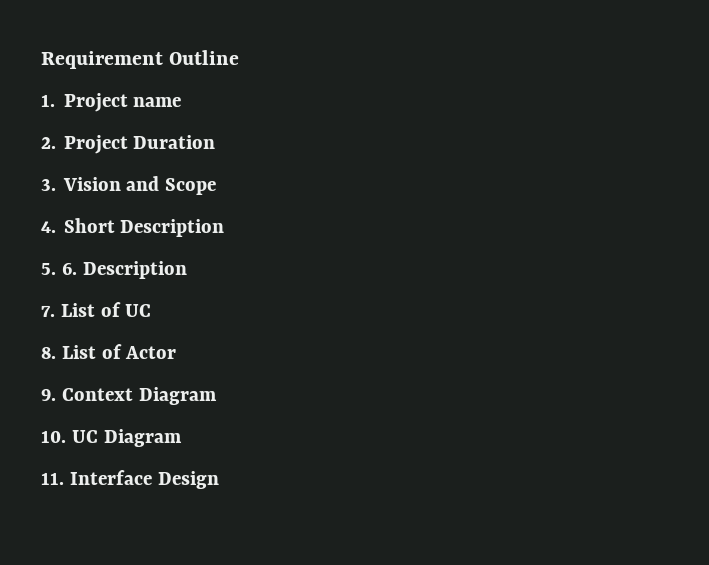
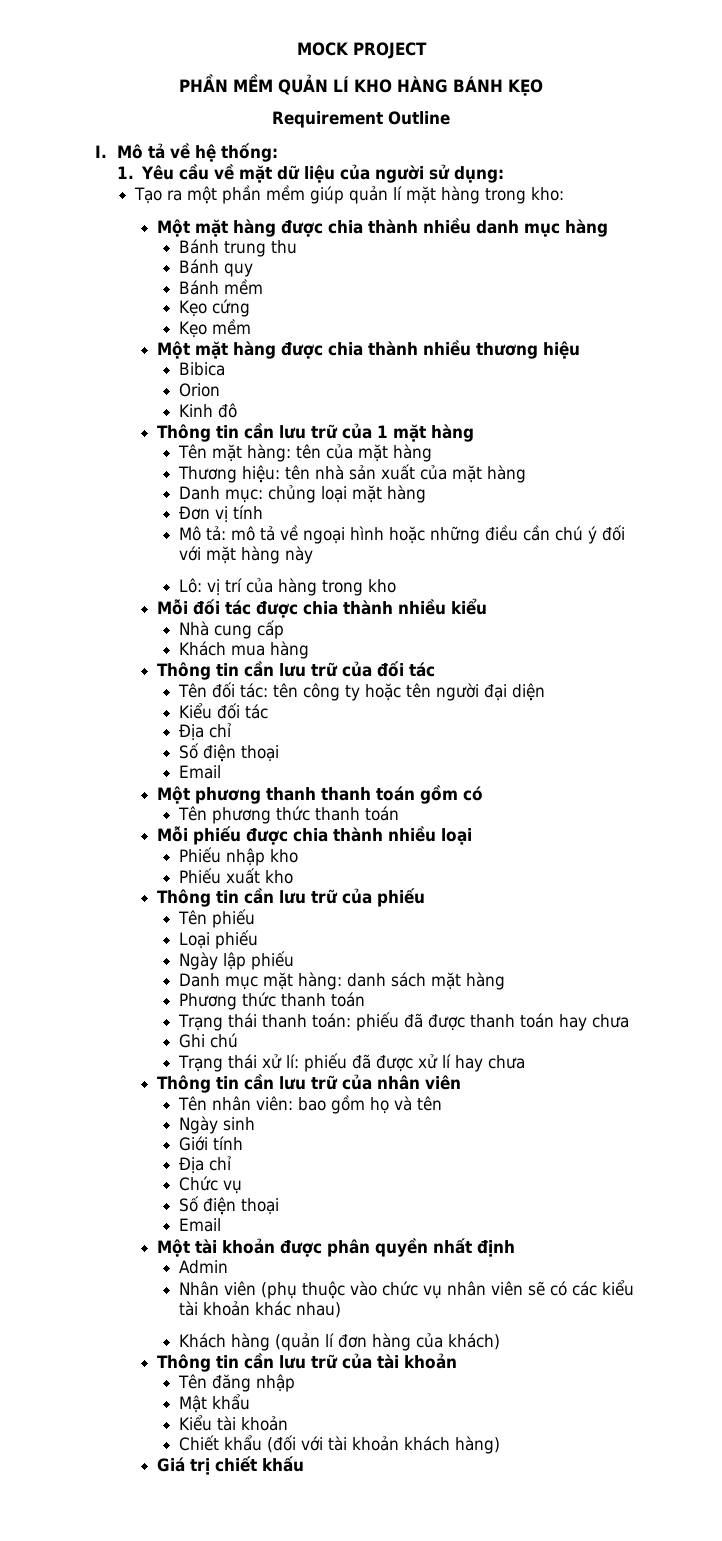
+ MOCK PROJECT
+ PHẦN MỀM QUẢN LÍ KHO HÀNG BÁNH KẸO
  Requirement Outline
- 1. Project name
- 2. Project Duration
- 3. Vision and Scope
- 4. Short Description
- 5. 6. Description
- 7. List of UC
- 8. List of Actor
- 9. Context Diagram
- 10. UC Diagram
- 11. Interface Design
+ I. Mô tả về hệ thống:
+ 1. Yêu cầu về mặt dữ liệu của người sử dụng:
+ Tạo ra một phần mềm giúp quản lí mặt hàng trong kho:
+ Một mặt hàng được chia thành nhiều danh mục hàng
+ Bánh trung thu
+ Bánh quy
+ Bánh mềm
+ Kẹo cứng
+ Kẹo mềm
+ Một mặt hàng được chia thành nhiều thương hiệu
+ Bibica
+ Orion
+ Kinh đô
+ Thông tin cần lưu trữ của 1 mặt hàng
+ Tên mặt hàng: tên của mặt hàng
+ Thương hiệu: tên nhà sản xuất của mặt hàng
+ Danh mục: chủng loại mặt hàng
+ Đơn vị tính
+ Mô tả: mô tả về ngoại hình hoặc những điều cần chú ý đối với mặt hàng này
+ Lô: vị trí của hàng trong kho
+ Mỗi đối tác được chia thành nhiều kiểu
+ Nhà cung cấp
+ Khách mua hàng
+ Thông tin cần lưu trữ của đối tác
+ Tên đối tác: tên công ty hoặc tên người đại diện
+ Kiểu đối tác
+ Địa chỉ
+ Số điện thoại
+ Email
+ Một phương thanh thanh toán gồm có
+ Tên phương thức thanh toán
+ Mỗi phiếu được chia thành nhiều loại
+ Phiếu nhập kho
+ Phiếu xuất kho
+ Thông tin cần lưu trữ của phiếu
+ Tên phiếu
+ Loại phiếu
+ Ngày lập phiếu
+ Danh mục mặt hàng: danh sách mặt hàng
+ Phương thức thanh toán
+ Trạng thái thanh toán: phiếu đã được thanh toán hay chưa
+ Ghi chú
+ Trạng thái xử lí: phiếu đã được xử lí hay chưa
+ Thông tin cần lưu trữ của nhân viên
+ Tên nhân viên: bao gồm họ và tên
+ Ngày sinh
+ Giới tính
+ Địa chỉ
+ Chức vụ
+ Số điện thoại
+ Email
+ Một tài khoản được phân quyền nhất định
+ Admin
+ Nhân viên (phụ thuộc vào chức vụ nhân viên sẽ có các kiểu tài khoản khác nhau)
+ Khách hàng (quản lí đơn hàng của khách)
+ Thông tin cần lưu trữ của tài khoản
+ Tên đăng nhập
+ Mật khẩu
+ Kiểu tài khoản
+ Chiết khẩu (đối với tài khoản khách hàng)
+ Giá trị chiết khấu

